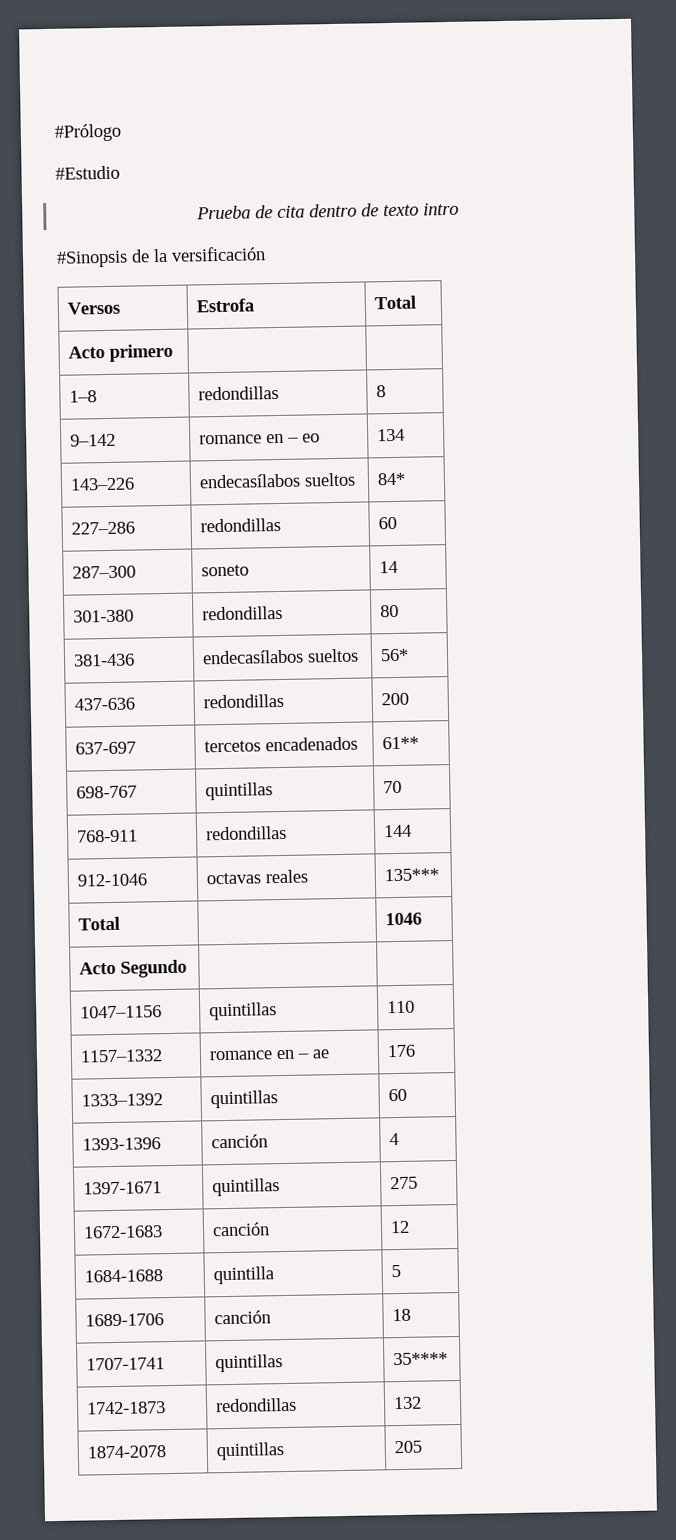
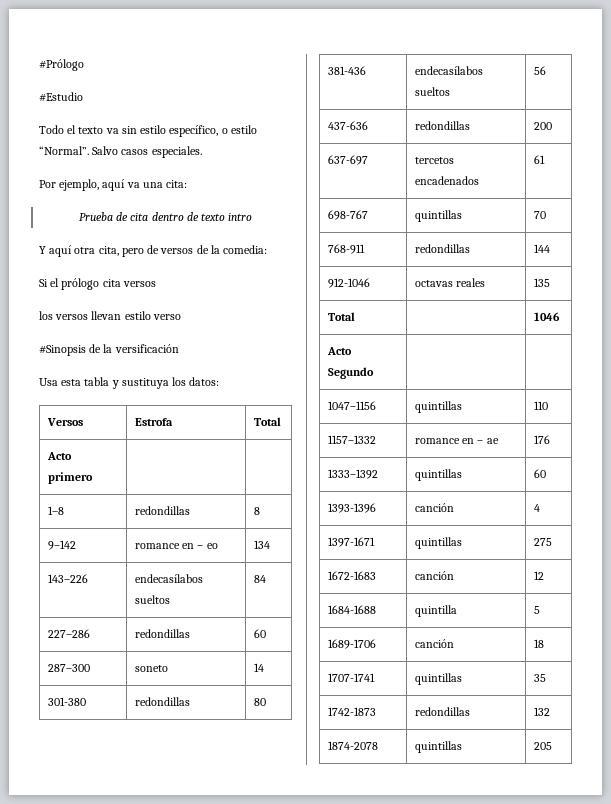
+ Todo el texto va sin estilo específico, o estilo “Normal”. Salvo casos especiales.
+ Por ejemplo, aquí va una cita:
+ Y aquí otra cita, pero de versos de la comedia:
+ Si el prólogo cita versos
+ los versos llevan estilo verso
  #Sinopsis de la versificación
+ Usa esta tabla y sustituya los datos:
- 143–226 | endecasílabos sueltos | 84*
+ 143–226 | endecasílabos sueltos | 84
- 381-436 | endecasílabos sueltos | 56*
+ 381-436 | endecasílabos sueltos | 56
- 637-697 | tercetos encadenados | 61**
+ 637-697 | tercetos encadenados | 61
- 912-1046 | octavas reales | 135***
+ 912-1046 | octavas reales | 135
- 1707-1741 | quintillas | 35****
+ 1707-1741 | quintillas | 35

